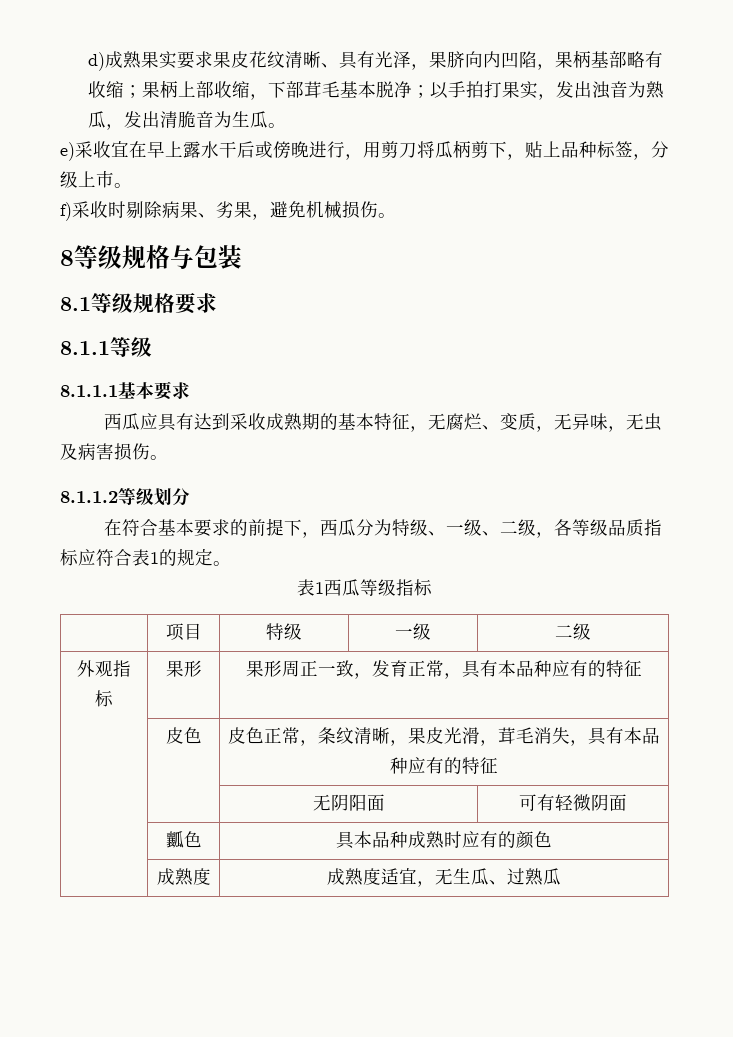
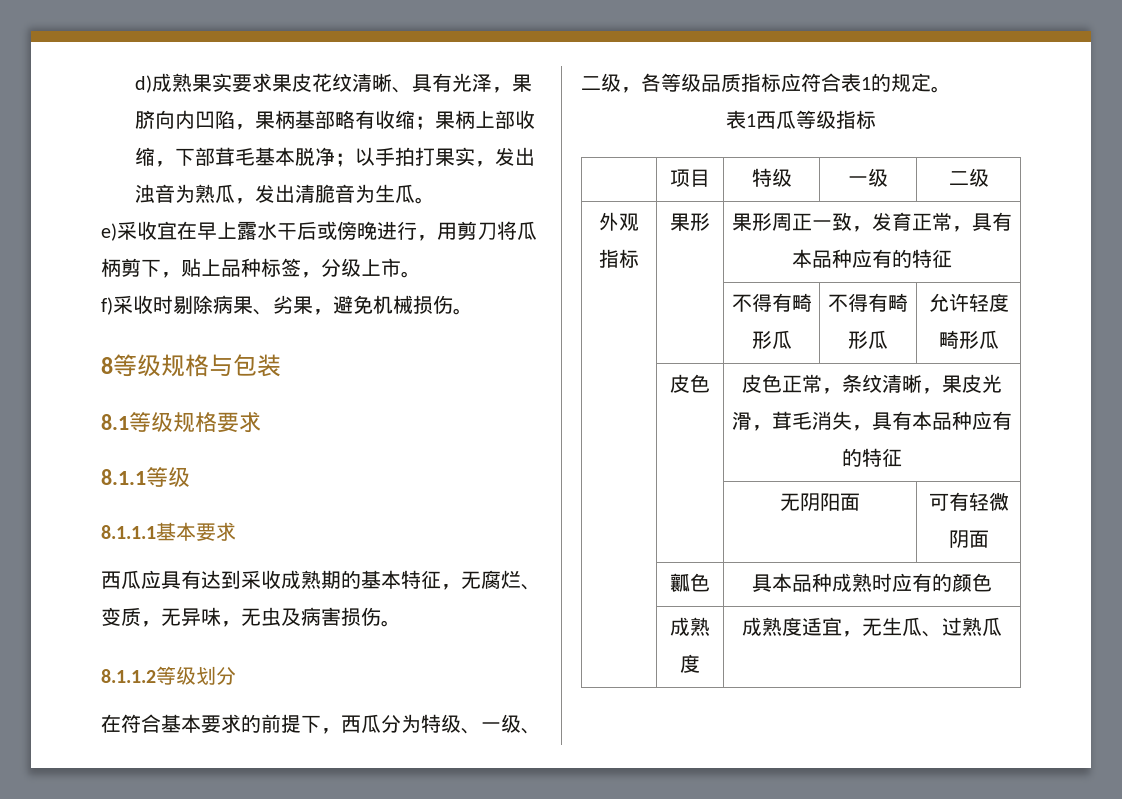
+ | | 不得有畸形瓜 | 不得有畸形瓜 | 允许轻度畸形瓜

